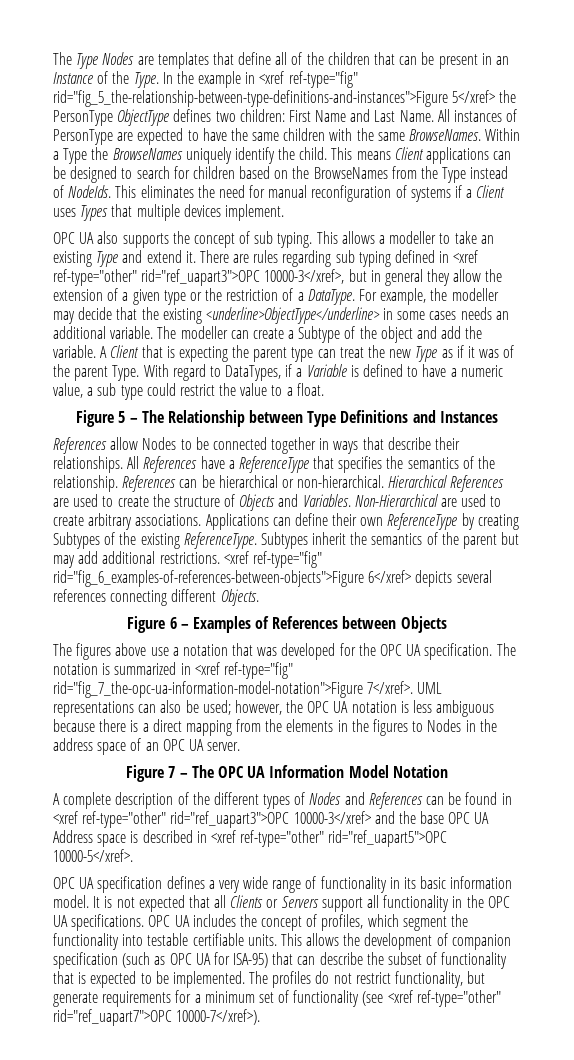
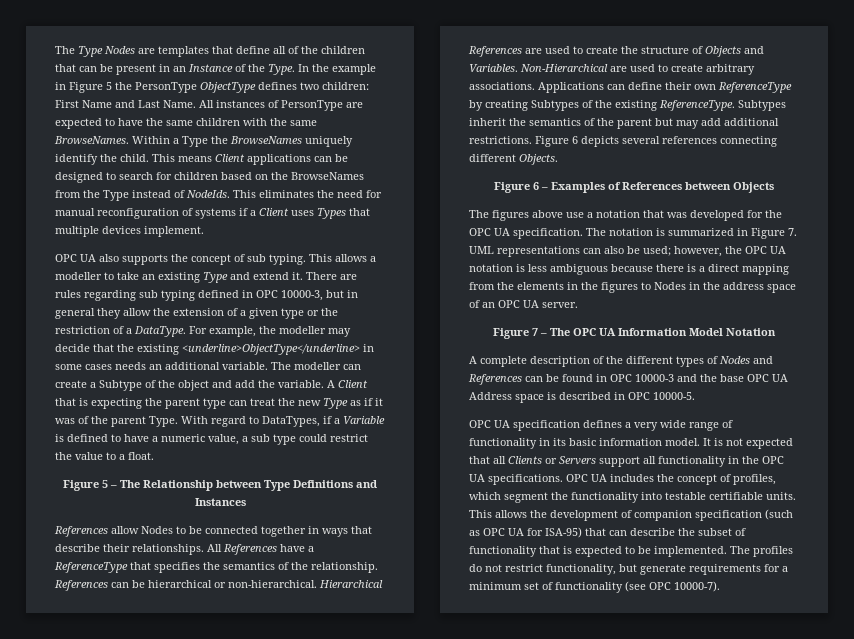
- In the example in <xref ref-type="fig" rid="fig_5_the-relationship-between-type-definitions-and-instances">Figure 5</xref> the PersonType ObjectType defines two children: First Name and Last Name.
+ In the example in Figure 5 the PersonType ObjectType defines two children: First Name and Last Name.
- There are rules regarding sub typing defined in <xref ref-type="other" rid="ref_uapart3">OPC 10000-3</xref>, but in general they allow the extension of a given type or the restriction of a DataType.
+ There are rules regarding sub typing defined in OPC 10000-3, but in general they allow the extension of a given type or the restriction of a DataType.
- <xref ref-type="fig" rid="fig_6_examples-of-references-between-objects">Figure 6</xref> depicts several references connecting different Objects.
+ Figure 6 depicts several references connecting different Objects.
- The notation is summarized in <xref ref-type="fig" rid="fig_7_the-opc-ua-information-model-notation">Figure 7</xref>. UML representations can also be used; however, the OPC UA notation is less ambiguous because there is a direct mapping from the elements in the figures to Nodes in the address space of an OPC UA server.
+ The notation is summarized in Figure 7. UML representations can also be used; however, the OPC UA notation is less ambiguous because there is a direct mapping from the elements in the figures to Nodes in the address space of an OPC UA server.
- A complete description of the different types of Nodes and References can be found in <xref ref-type="other" rid="ref_uapart3">OPC 10000-3</xref> and the base OPC UA Address space is described in <xref ref-type="other" rid="ref_uapart5">OPC 10000-5</xref>.
+ A complete description of the different types of Nodes and References can be found in OPC 10000-3 and the base OPC UA Address space is described in OPC 10000-5.
- The profiles do not restrict functionality, but generate requirements for a minimum set of functionality (see <xref ref-type="other" rid="ref_uapart7">OPC 10000-7</xref>).
+ The profiles do not restrict functionality, but generate requirements for a minimum set of functionality (see OPC 10000-7).

